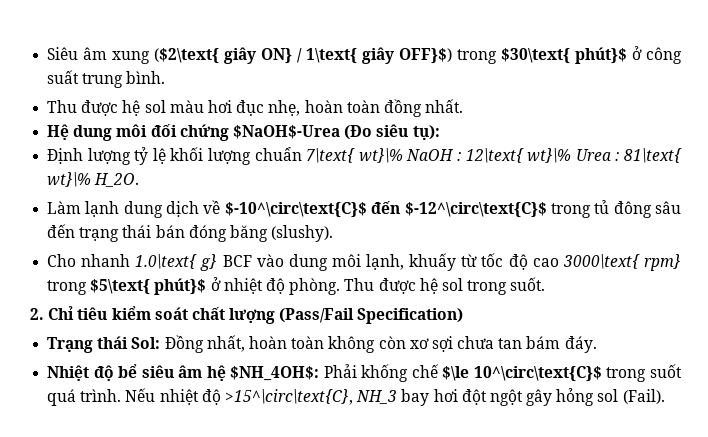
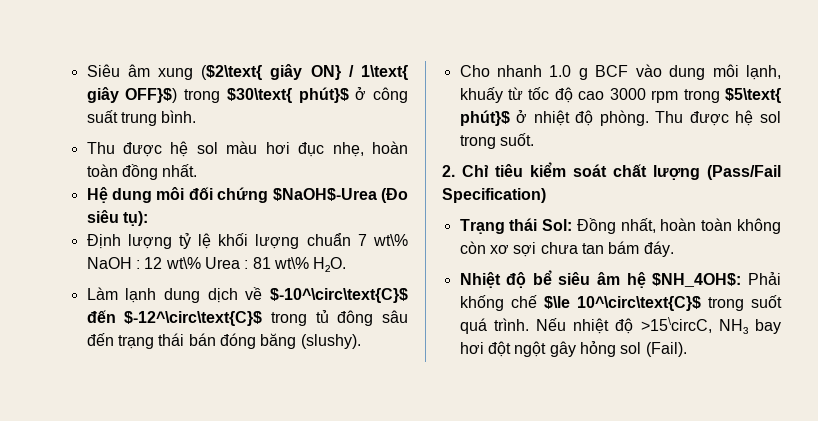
- Định lượng tỷ lệ khối lượng chuẩn 7\text{ wt}\% NaOH : 12\text{ wt}\% Urea : 81\text{ wt}\% H_2O.
+ Định lượng tỷ lệ khối lượng chuẩn 7 wt\% NaOH : 12 wt\% Urea : 81 wt\% H₂O.
- Cho nhanh 1.0\text{ g} BCF vào dung môi lạnh, khuấy từ tốc độ cao 3000\text{ rpm} trong $5\text{ phút}$ ở nhiệt độ phòng.
+ Cho nhanh 1.0 g BCF vào dung môi lạnh, khuấy từ tốc độ cao 3000 rpm trong $5\text{ phút}$ ở nhiệt độ phòng.
- Nếu nhiệt độ >15^\circ\text{C}, NH_3 bay hơi đột ngột gây hỏng sol (Fail).
+ Nếu nhiệt độ >15\circC, NH₃ bay hơi đột ngột gây hỏng sol (Fail).

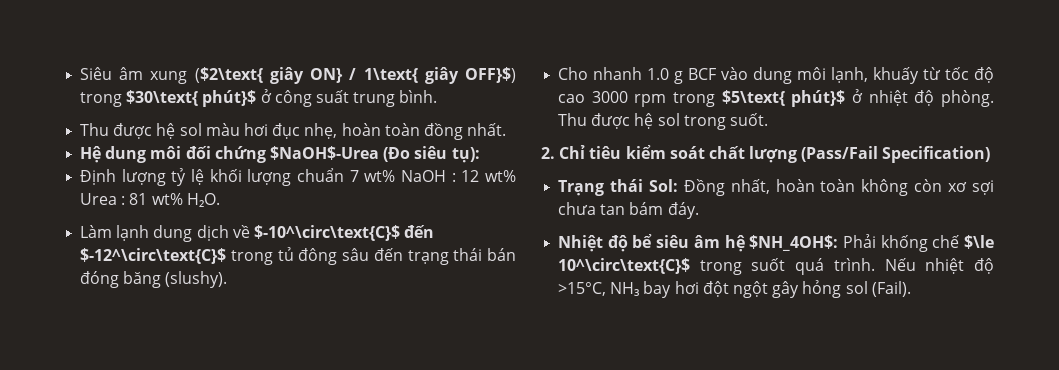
- Định lượng tỷ lệ khối lượng chuẩn 7 wt\% NaOH : 12 wt\% Urea : 81 wt\% H₂O.
+ Định lượng tỷ lệ khối lượng chuẩn 7 wt% NaOH : 12 wt% Urea : 81 wt% H₂O.
- Nếu nhiệt độ >15\circC, NH₃ bay hơi đột ngột gây hỏng sol (Fail).
+ Nếu nhiệt độ >15°C, NH₃ bay hơi đột ngột gây hỏng sol (Fail).

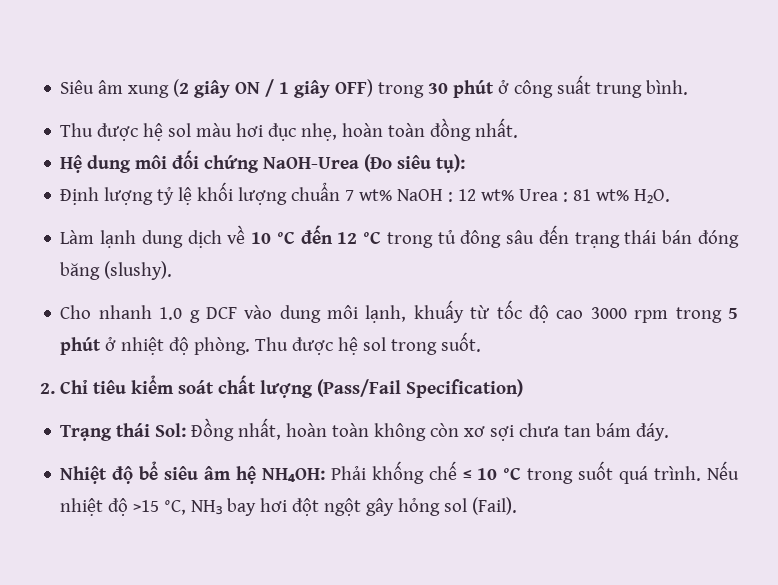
- Siêu âm xung ($2\text{ giây ON} / 1\text{ giây OFF}$) trong $30\text{ phút}$ ở công suất trung bình.
+ Siêu âm xung (2 giây ON / 1 giây OFF) trong 30 phút ở công suất trung bình.
- Hệ dung môi đối chứng $NaOH$-Urea (Đo siêu tụ):
+ Hệ dung môi đối chứng NaOH-Urea (Đo siêu tụ):
- Làm lạnh dung dịch về $-10^\circ\text{C}$ đến $-12^\circ\text{C}$ trong tủ đông sâu đến trạng thái bán đóng băng (slushy).
+ Làm lạnh dung dịch về 10 °C đến 12 °C trong tủ đông sâu đến trạng thái bán đóng băng (slushy).
- Cho nhanh 1.0 g BCF vào dung môi lạnh, khuấy từ tốc độ cao 3000 rpm trong $5\text{ phút}$ ở nhiệt độ phòng.
+ Cho nhanh 1.0 g DCF vào dung môi lạnh, khuấy từ tốc độ cao 3000 rpm trong 5 phút ở nhiệt độ phòng.
- Nhiệt độ bể siêu âm hệ $NH_4OH$: Phải khống chế $\le 10^\circ\text{C}$ trong suốt quá trình.
+ Nhiệt độ bể siêu âm hệ NH₄OH: Phải khống chế ≤ 10 °C trong suốt quá trình.
- Nếu nhiệt độ >15°C, NH₃ bay hơi đột ngột gây hỏng sol (Fail).
+ Nếu nhiệt độ >15 °C, NH₃ bay hơi đột ngột gây hỏng sol (Fail).

